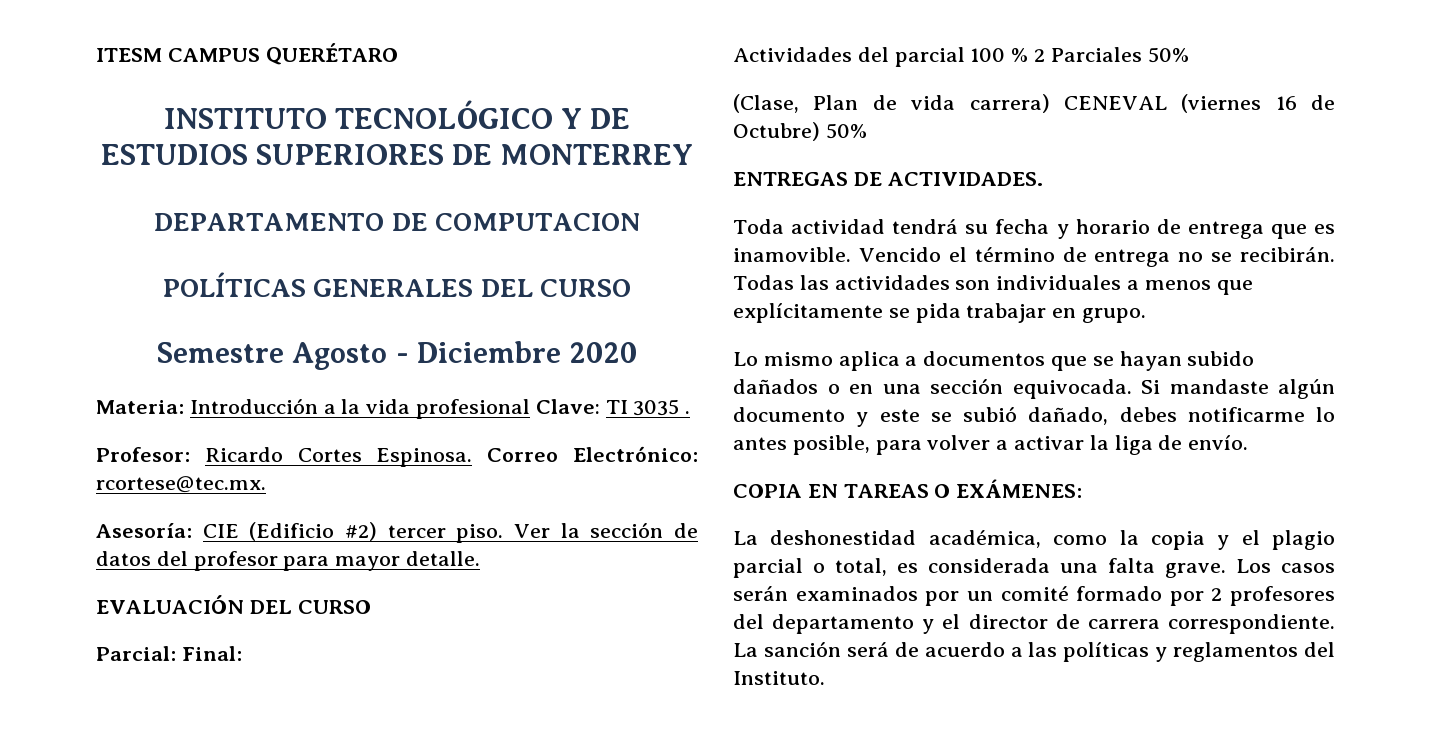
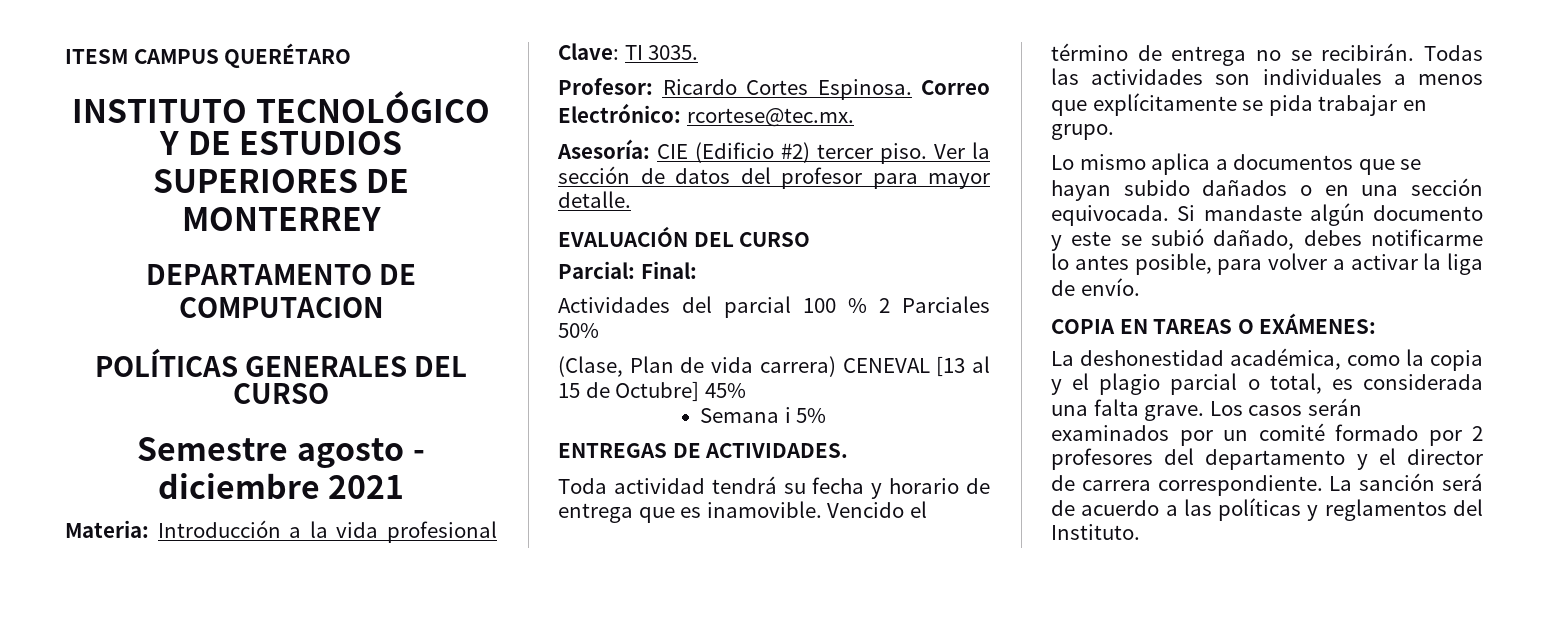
- Semestre Agosto - Diciembre 2020
+ Semestre agosto - diciembre 2021
- Materia: Introducción a la vida profesional Clave: TI 3035 .
+ Materia: Introducción a la vida profesional Clave: TI 3035.
- (Clase, Plan de vida carrera) CENEVAL (viernes 16 de Octubre) 50%
+ (Clase, Plan de vida carrera) CENEVAL [13 al 15 de Octubre] 45%
+ Semana i 5%

